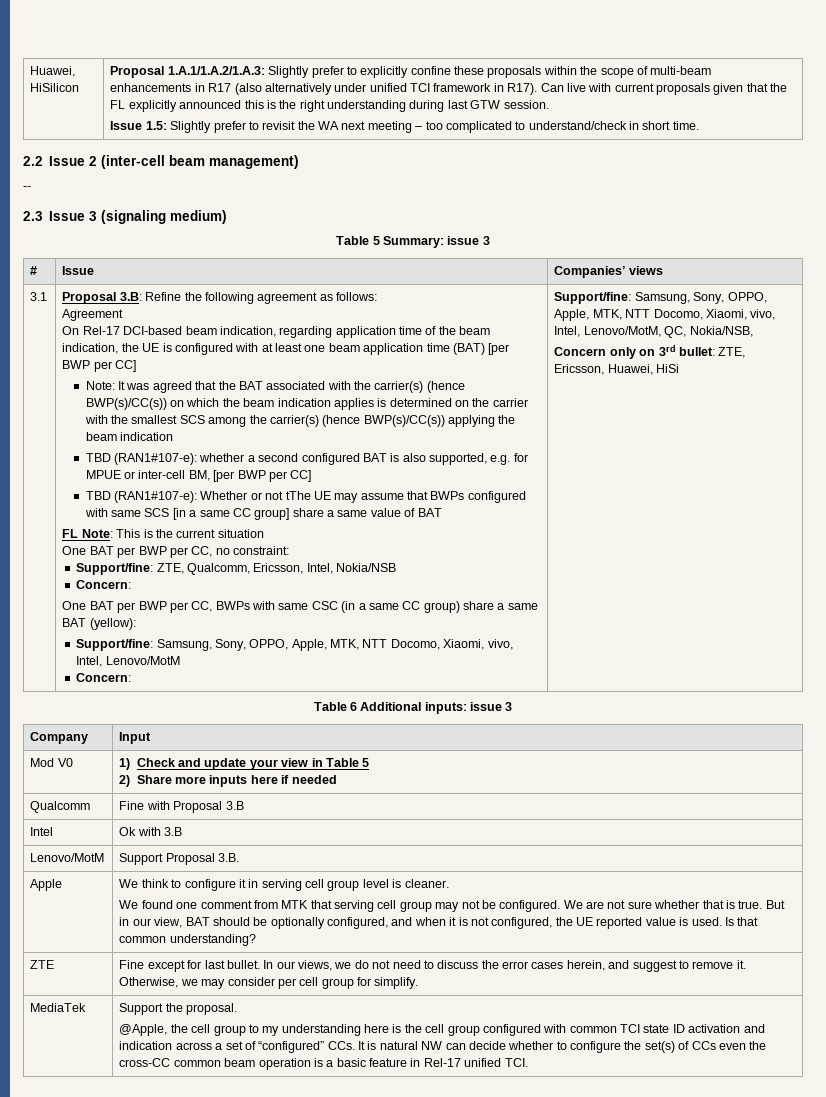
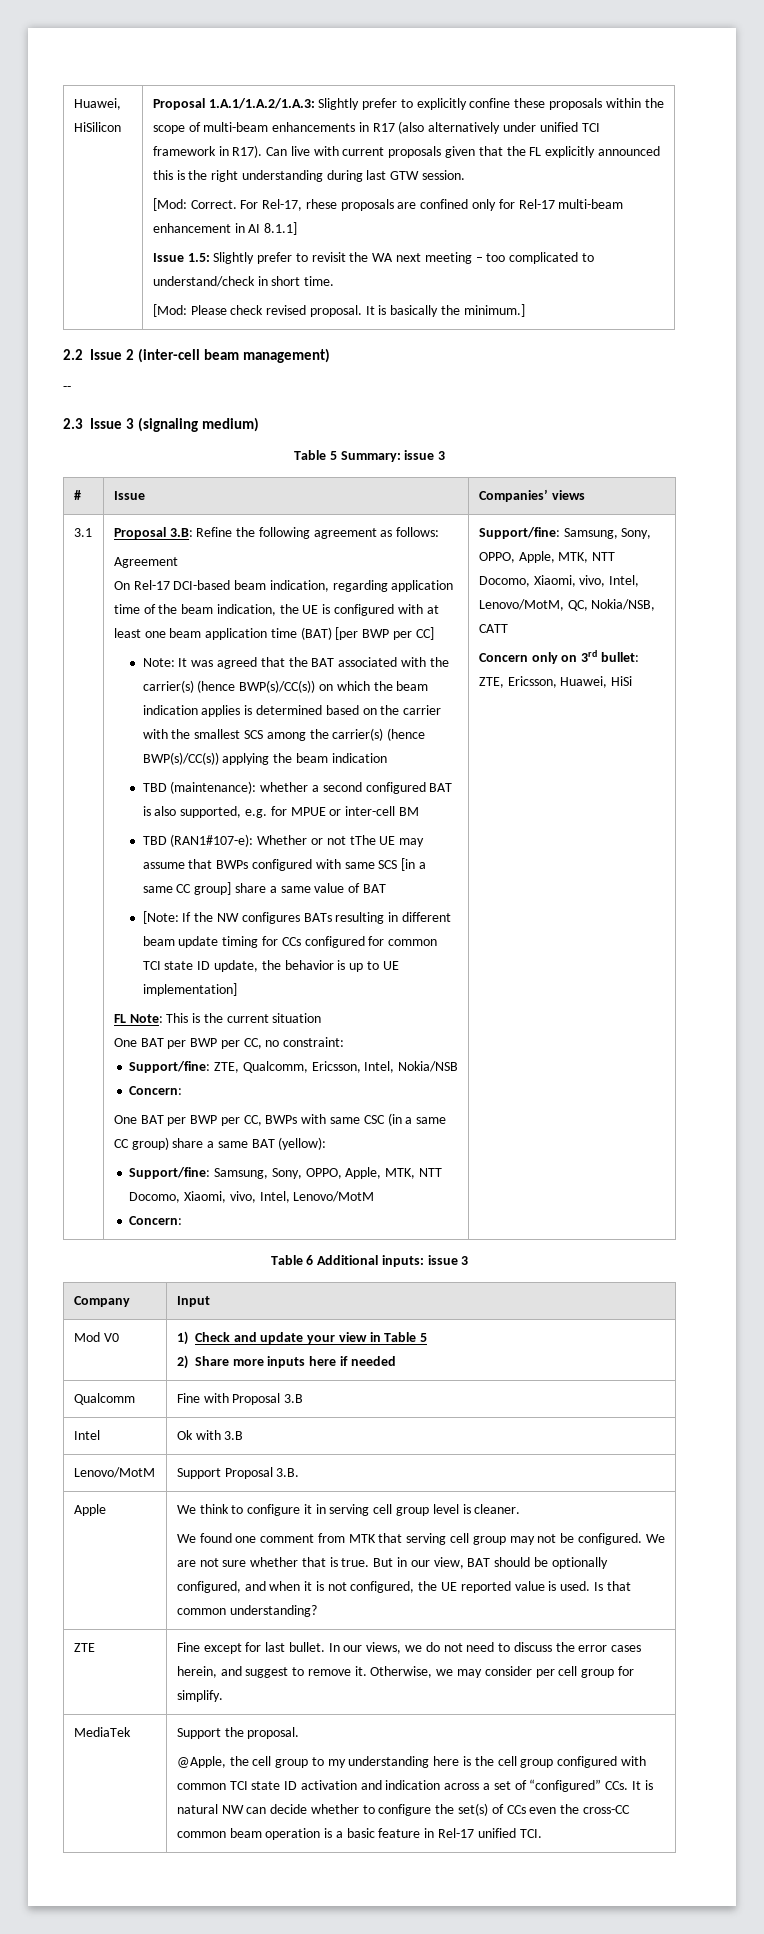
+ [Mod: Correct. For Rel-17, rhese proposals are confined only for Rel-17 multi-beam enhancement in AI 8.1.1]
+ [Mod: Please check revised proposal. It is basically the minimum.]
- Note: It was agreed that the BAT associated with the carrier(s) (hence BWP(s)/CC(s)) on which the beam indication applies is determined on the carrier with the smallest SCS among the carrier(s) (hence BWP(s)/CC(s)) applying the beam indication
+ Note: It was agreed that the BAT associated with the carrier(s) (hence BWP(s)/CC(s)) on which the beam indication applies is determined based on the carrier with the smallest SCS among the carrier(s) (hence BWP(s)/CC(s)) applying the beam indication
- TBD (RAN1#107-e): whether a second configured BAT is also supported, e.g. for MPUE or inter-cell BM, [per BWP per CC]
+ TBD (maintenance): whether a second configured BAT is also supported, e.g. for MPUE or inter-cell BM
+ [Note: If the NW configures BATs resulting in different beam update timing for CCs configured for common TCI state ID update, the behavior is up to UE implementation]
- Support/fine: Samsung, Sony, OPPO, Apple, MTK, NTT Docomo, Xiaomi, vivo, Intel, Lenovo/MotM, QC, Nokia/NSB,
+ Support/fine: Samsung, Sony, OPPO, Apple, MTK, NTT Docomo, Xiaomi, vivo, Intel, Lenovo/MotM, QC, Nokia/NSB, CATT

